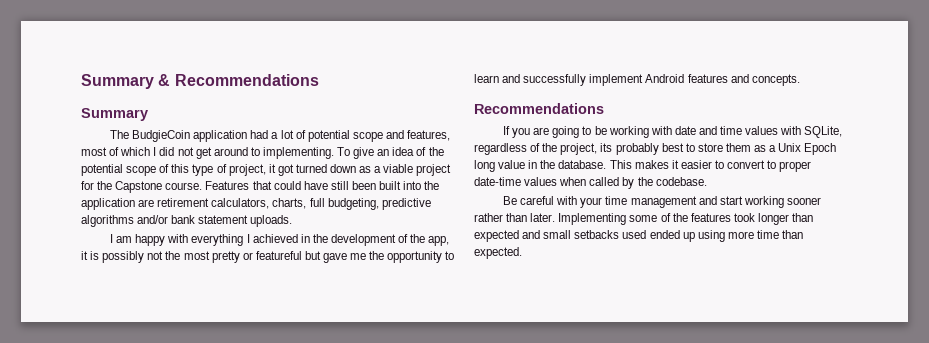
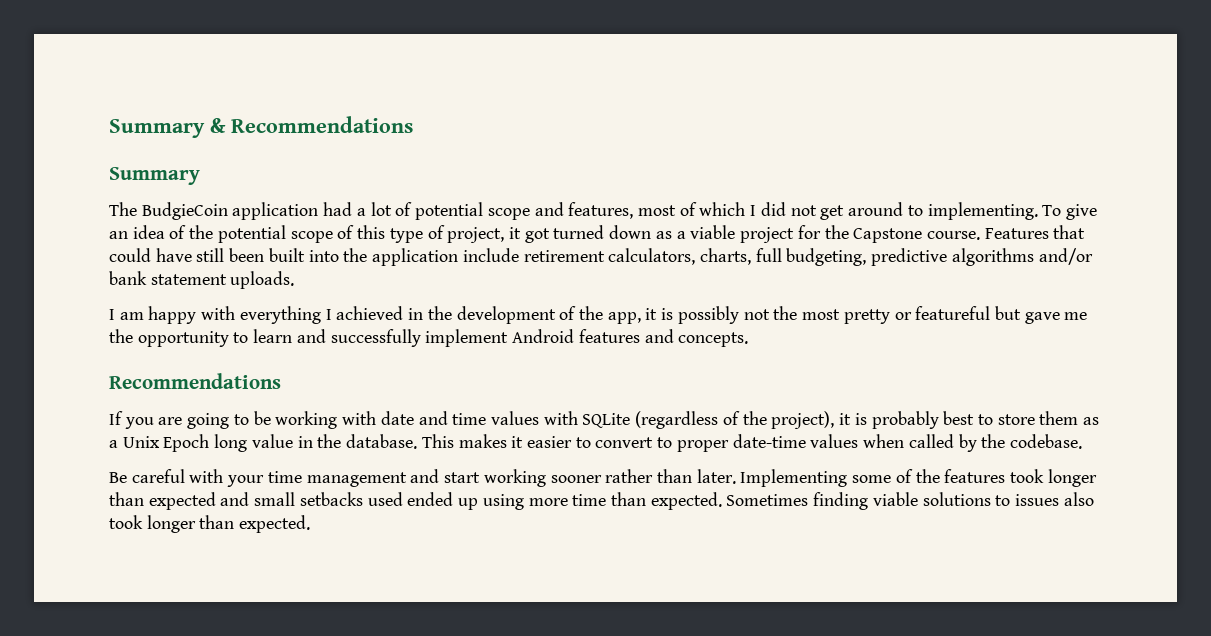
- Features that could have still been built into the application are retirement calculators, charts, full budgeting, predictive algorithms and/or bank statement uploads.
+ Features that could have still been built into the application include retirement calculators, charts, full budgeting, predictive algorithms and/or bank statement uploads.
- If you are going to be working with date and time values with SQLite, regardless of the project, its probably best to store them as a Unix Epoch long value in the database.
+ If you are going to be working with date and time values with SQLite (regardless of the project), it is probably best to store them as a Unix Epoch long value in the database.
+ Sometimes finding viable solutions to issues also took longer than expected.

